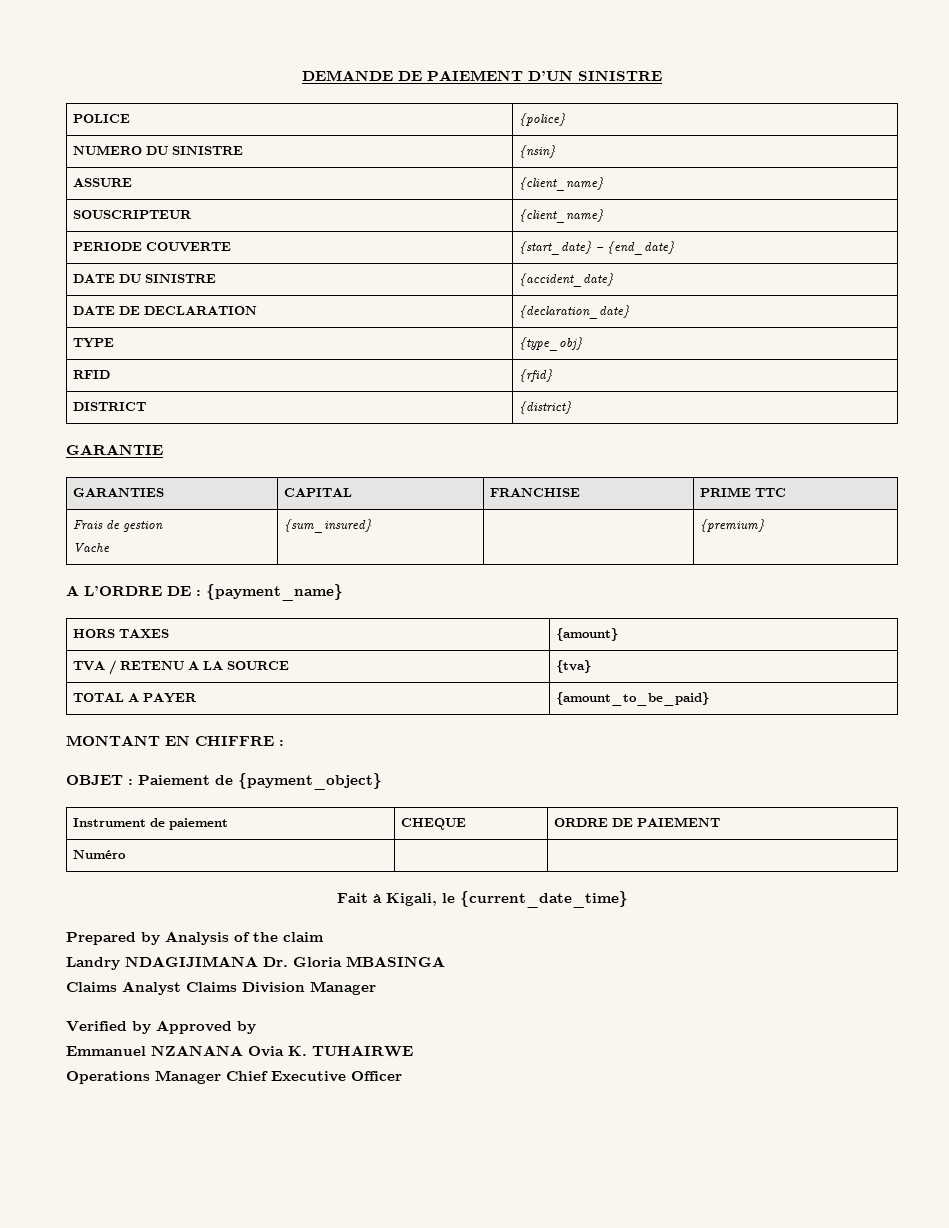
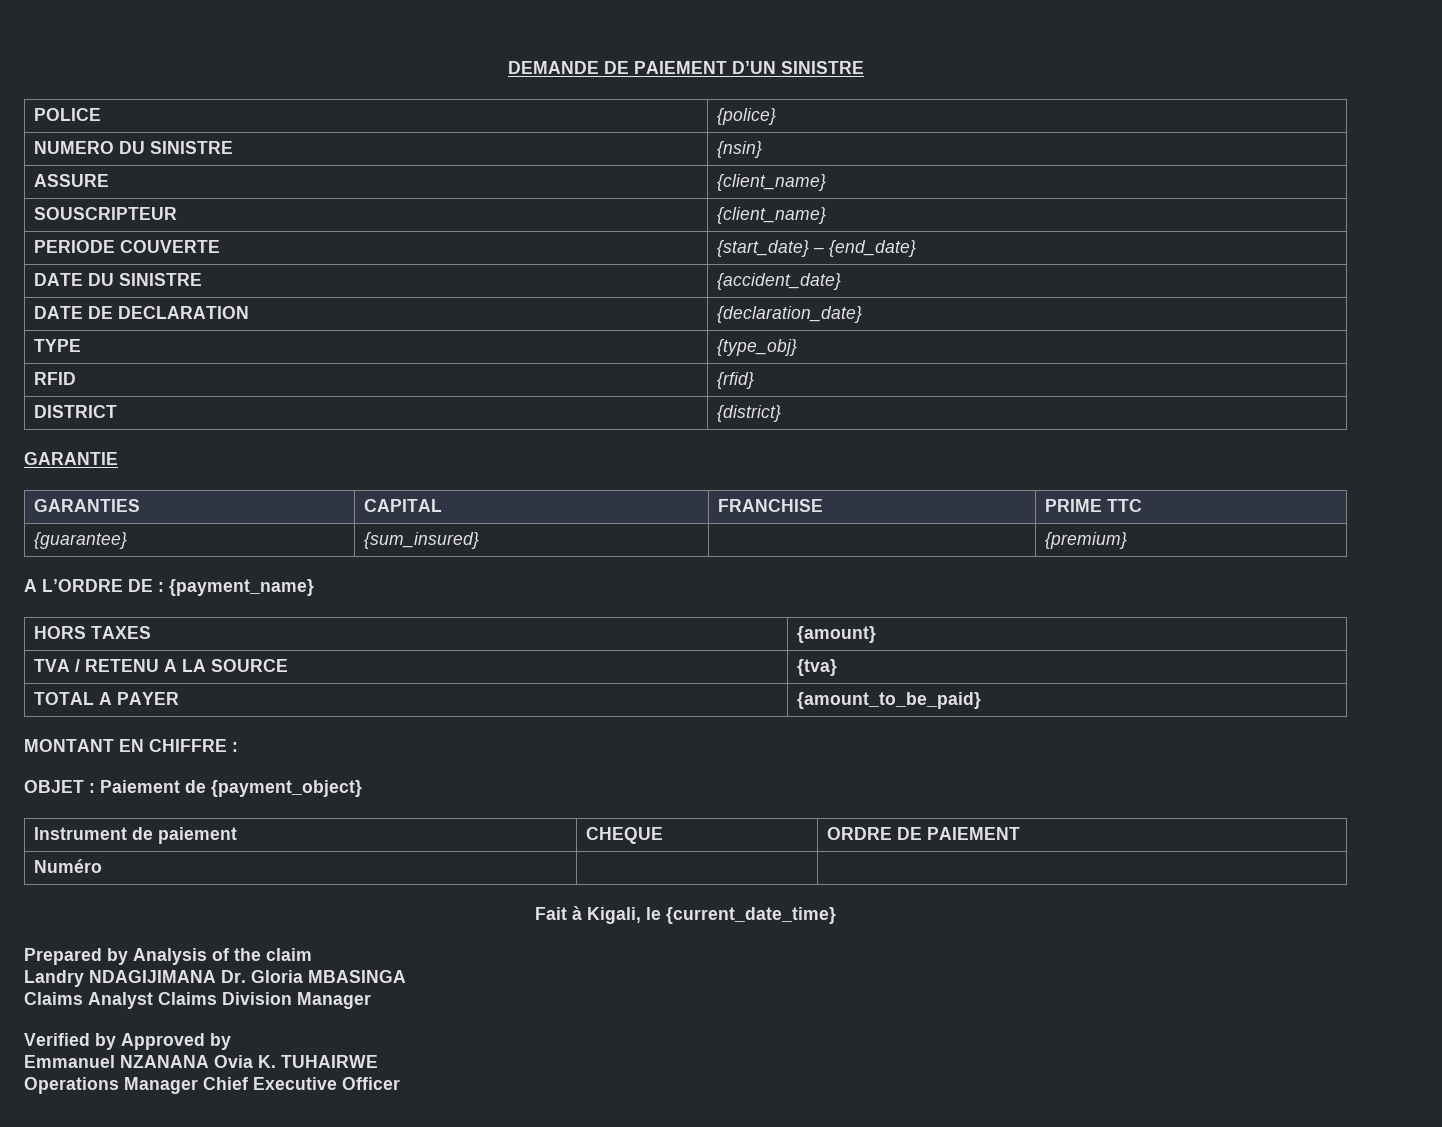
- Frais de gestion
- Vache | {sum_insured} | | {premium}
+ {guarantee} | {sum_insured} | | {premium}

